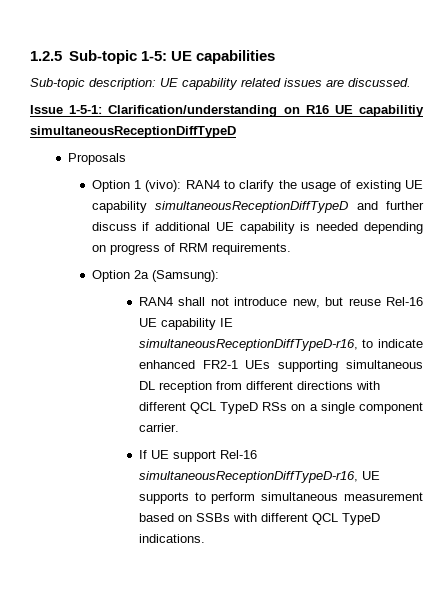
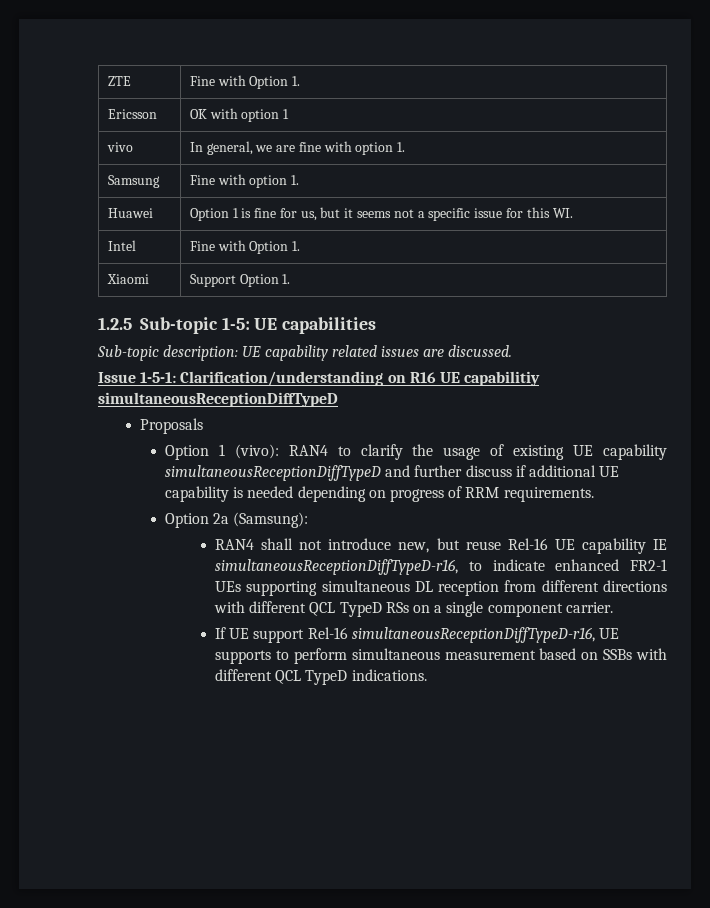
+ ZTE | Fine with Option 1.
+ Ericsson | OK with option 1
+ vivo | In general, we are fine with option 1.
+ Samsung | Fine with option 1.
+ Huawei | Option 1 is fine for us, but it seems not a specific issue for this WI.
+ Intel | Fine with Option 1.
+ Xiaomi | Support Option 1.

